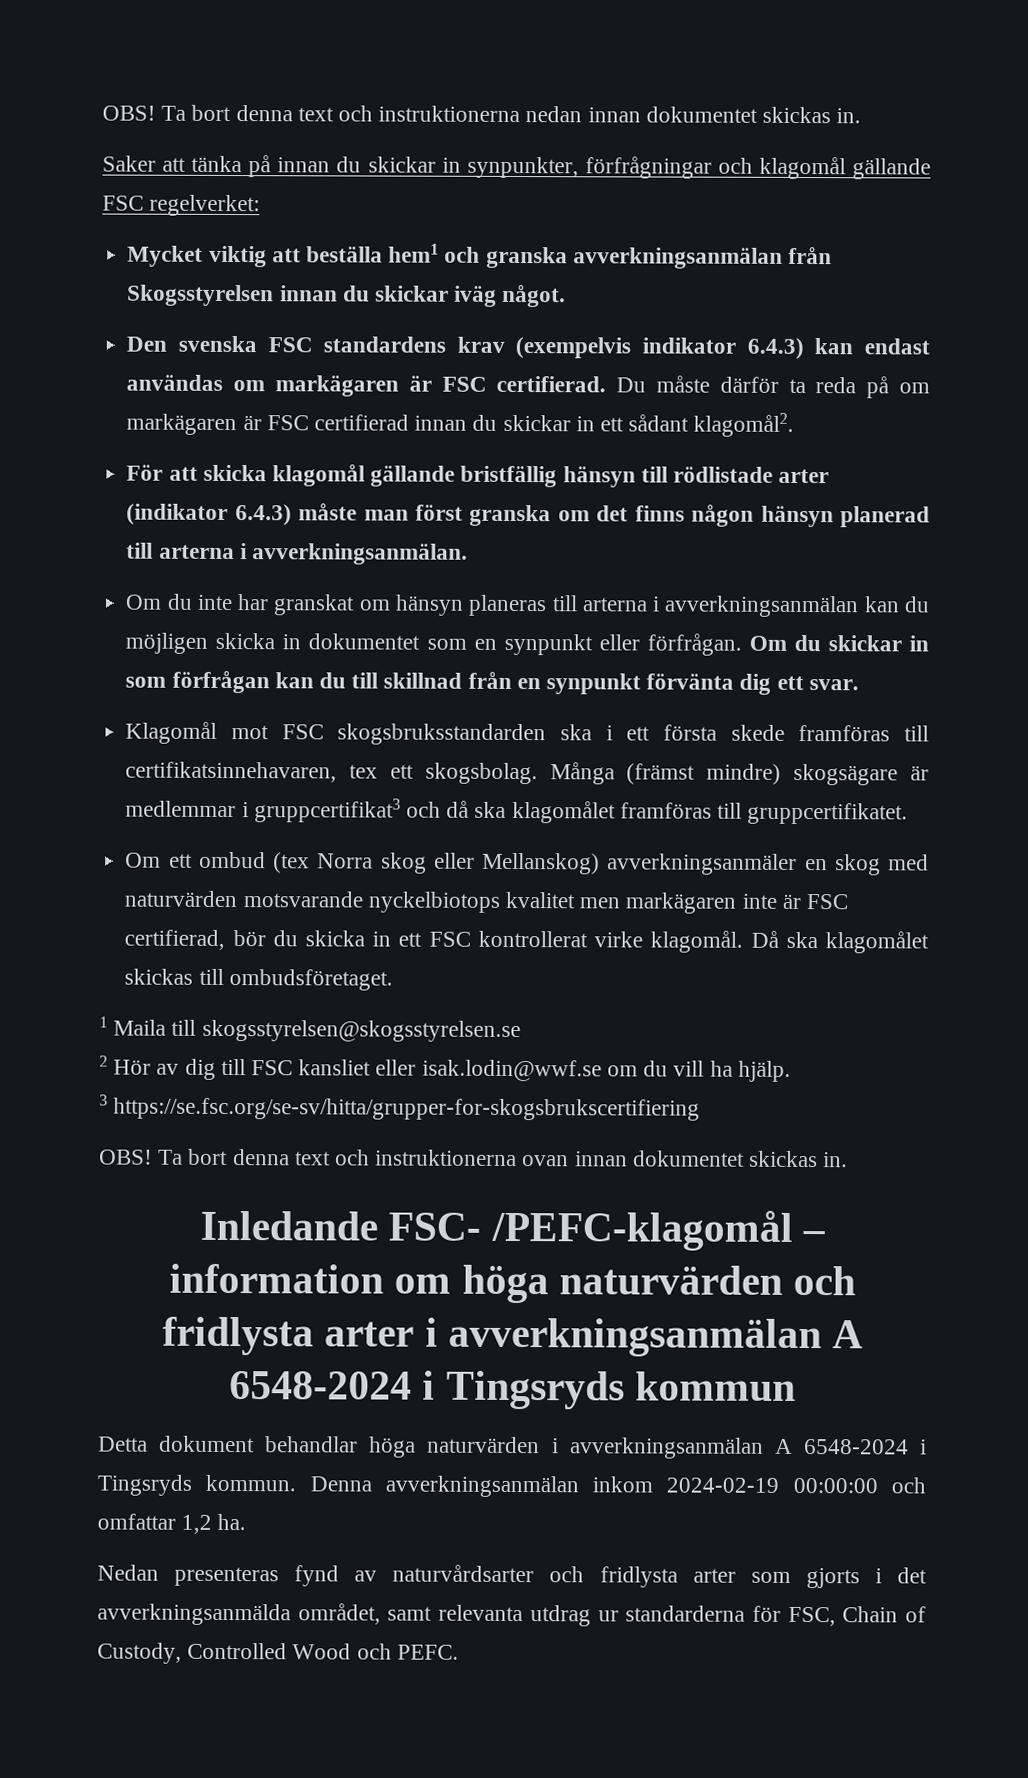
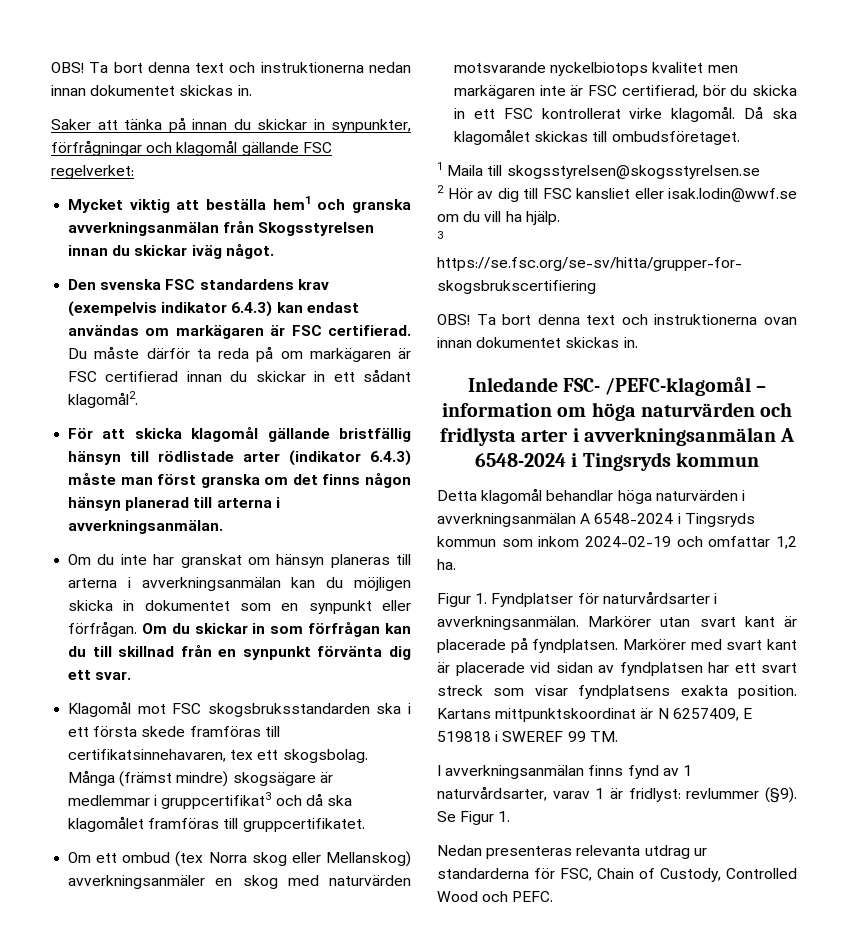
- Detta dokument behandlar höga naturvärden i avverkningsanmälan A 6548-2024 i Tingsryds kommun. Denna avverkningsanmälan inkom 2024-02-19 00:00:00 och omfattar 1,2 ha.
+ Detta klagomål behandlar höga naturvärden i avverkningsanmälan A 6548-2024 i Tingsryds kommun som inkom 2024-02-19 och omfattar 1,2 ha.
- Nedan presenteras fynd av naturvårdsarter och fridlysta arter som gjorts i det avverkningsanmälda området, samt relevanta utdrag ur standarderna för FSC, Chain of Custody, Controlled Wood och PEFC.
+ Figur 1. Fyndplatser för naturvårdsarter i avverkningsanmälan. Markörer utan svart kant är placerade på fyndplatsen. Markörer med svart kant är placerade vid sidan av fyndplatsen har ett svart streck som visar fyndplatsens exakta position. Kartans mittpunktskoordinat är N 6257409, E 519818 i SWEREF 99 TM.
+ I avverkningsanmälan finns fynd av 1 naturvårdsarter, varav 1 är fridlyst: revlummer (§9). Se Figur 1.
+ Nedan presenteras relevanta utdrag ur standarderna för FSC, Chain of Custody, Controlled Wood och PEFC.

